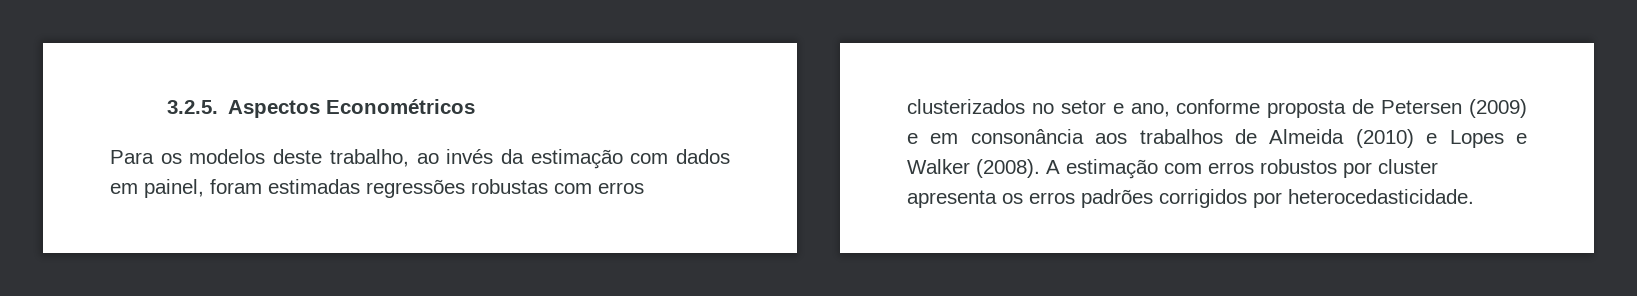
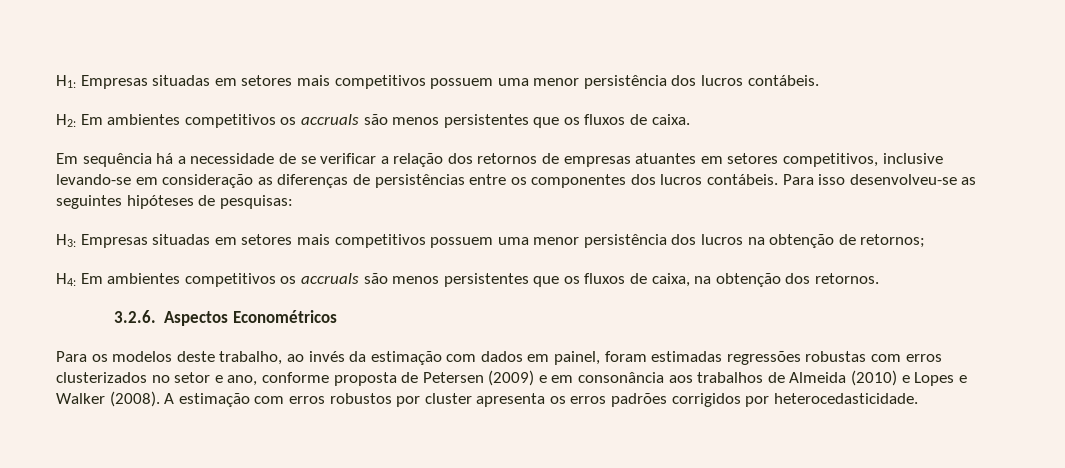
- 3.2.5. Aspectos Econométricos
+ H1: Empresas situadas em setores mais competitivos possuem uma menor persistência dos lucros contábeis.
+ H2: Em ambientes competitivos os accruals são menos persistentes que os fluxos de caixa.
+ Em sequência há a necessidade de se verificar a relação dos retornos de empresas atuantes em setores competitivos, inclusive levando-se em consideração as diferenças de persistências entre os componentes dos lucros contábeis. Para isso desenvolveu-se as seguintes hipóteses de pesquisas:
+ H3: Empresas situadas em setores mais competitivos possuem uma menor persistência dos lucros na obtenção de retornos;
+ H4: Em ambientes competitivos os accruals são menos persistentes que os fluxos de caixa, na obtenção dos retornos.
+ 3.2.6. Aspectos Econométricos

